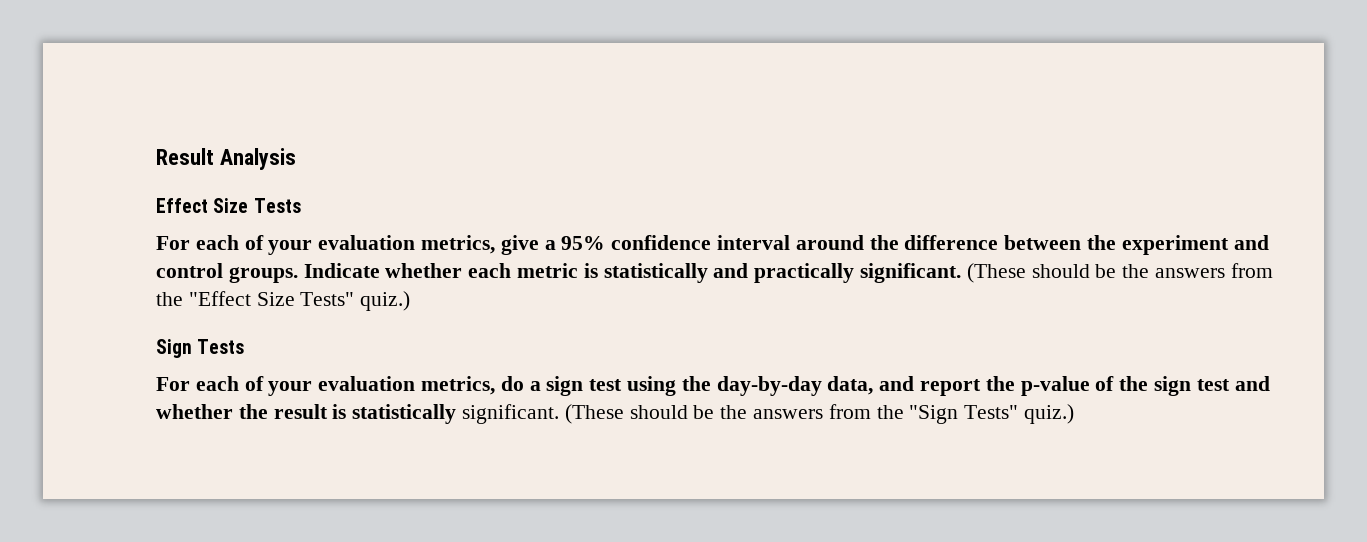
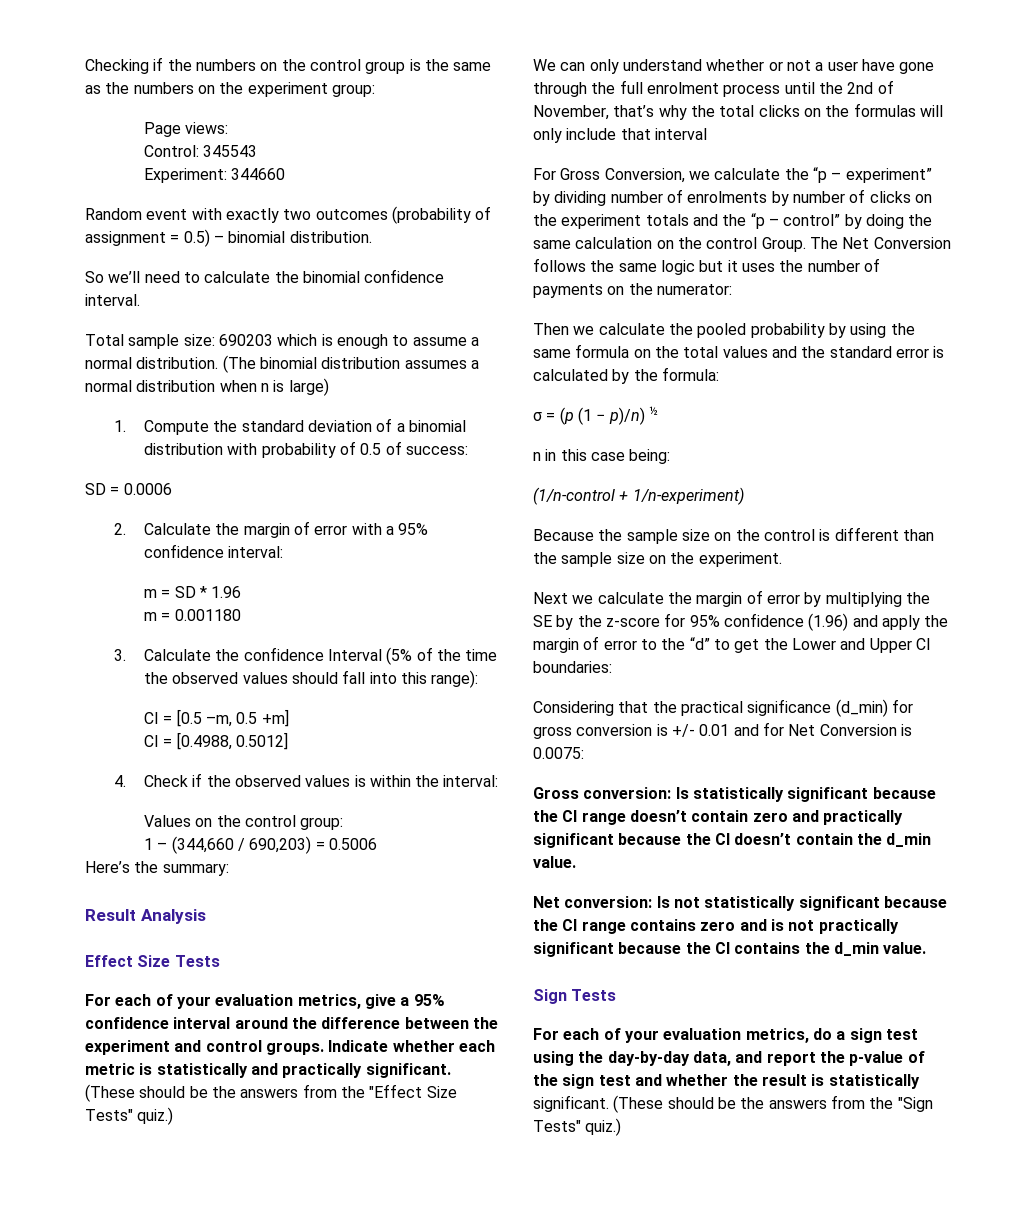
+ Checking if the numbers on the control group is the same as the numbers on the experiment group:
+ Page views:
+ Control: 345543
+ Experiment: 344660
+ Random event with exactly two outcomes (probability of assignment = 0.5) – binomial distribution.
+ So we’ll need to calculate the binomial confidence interval.
+ Total sample size: 690203 which is enough to assume a normal distribution. (The binomial distribution assumes a normal distribution when n is large)
+ 1. Compute the standard deviation of a binomial distribution with probability of 0.5 of success:
+ SD = 0.0006
+ 2. Calculate the margin of error with a 95% confidence interval:
+ m = SD * 1.96
+ m = 0.001180
+ 3. Calculate the confidence Interval (5% of the time the observed values should fall into this range):
+ CI = [0.5 –m, 0.5 +m]
+ CI = [0.4988, 0.5012]
+ 4. Check if the observed values is within the interval:
+ Values on the control group:
+ 1 – (344,660 / 690,203) = 0.5006
+ Here’s the summary:
+ We can only understand whether or not a user have gone through the full enrolment process until the 2nd of November, that’s why the total clicks on the formulas will only include that interval
+ For Gross Conversion, we calculate the “p – experiment” by dividing number of enrolments by number of clicks on the experiment totals and the “p – control” by doing the same calculation on the control Group. The Net Conversion follows the same logic but it uses the number of payments on the numerator:
+ Then we calculate the pooled probability by using the same formula on the total values and the standard error is calculated by the formula:
+ σ = (p (1 − p)/n) ½
+ n in this case being:
+ (1/n-control + 1/n-experiment)
+ Because the sample size on the control is different than the sample size on the experiment.
+ Next we calculate the margin of error by multiplying the SE by the z-score for 95% confidence (1.96) and apply the margin of error to the “d” to get the Lower and Upper CI boundaries:
+ Considering that the practical significance (d_min) for gross conversion is +/- 0.01 and for Net Conversion is 0.0075:
+ Gross conversion: Is statistically significant because the CI range doesn’t contain zero and practically significant because the CI doesn’t contain the d_min value.
+ Net conversion: Is not statistically significant because the CI range contains zero and is not practically significant because the CI contains the d_min value.

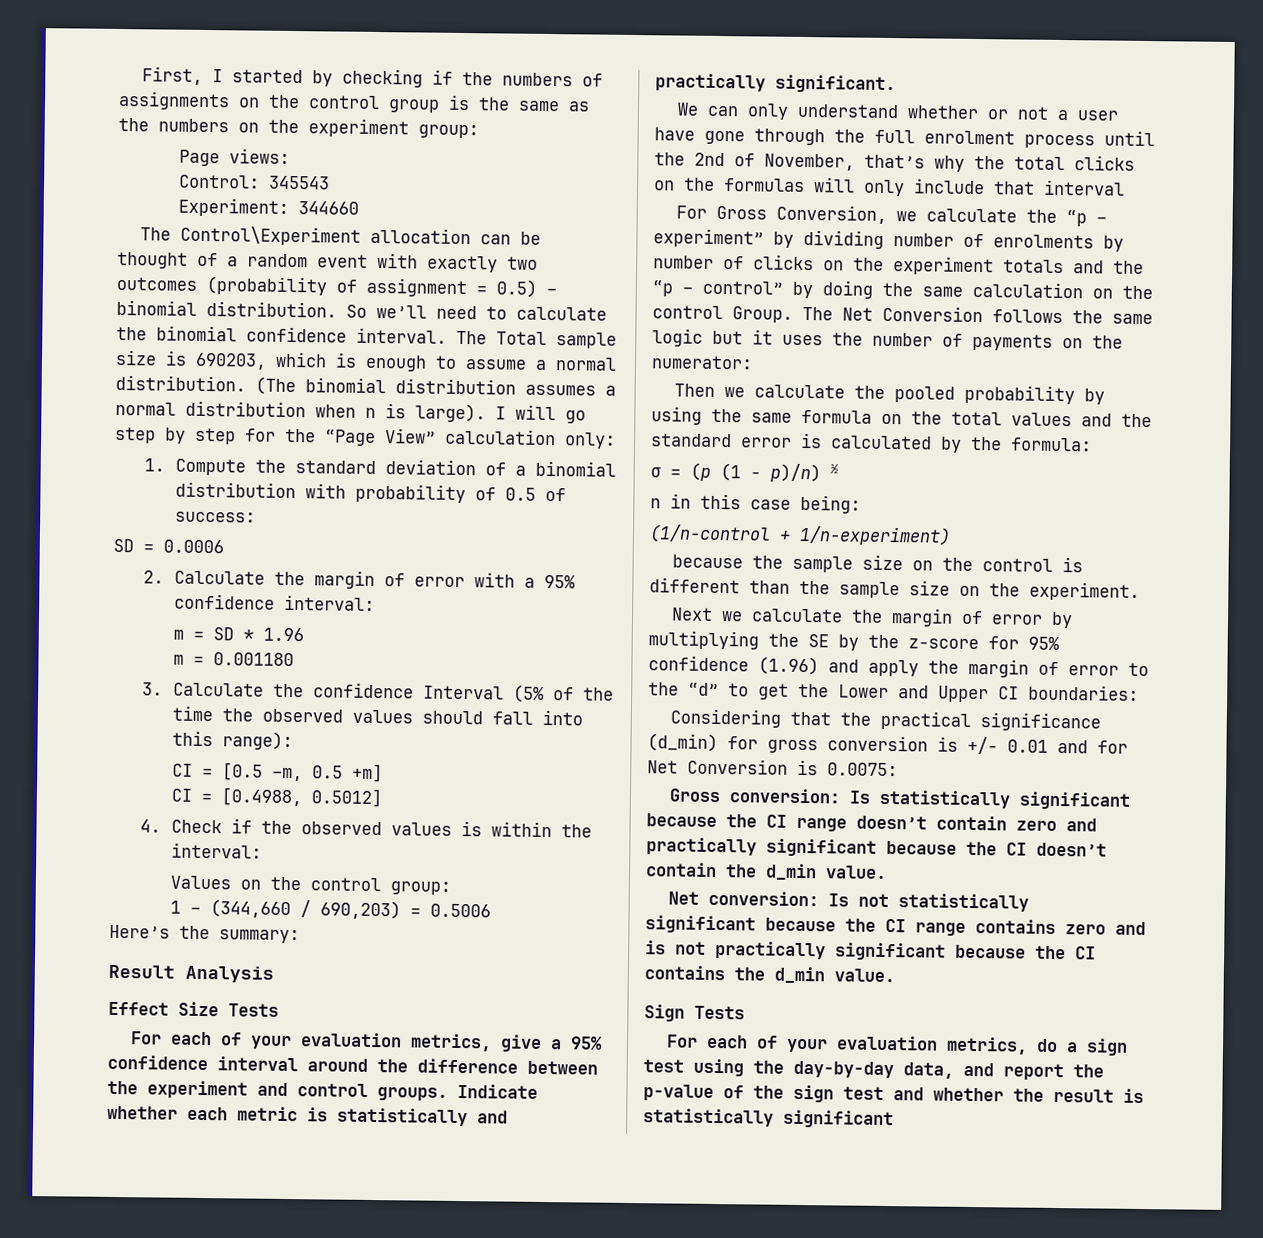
- Checking if the numbers on the control group is the same as the numbers on the experiment group:
+ First, I started by checking if the numbers of assignments on the control group is the same as the numbers on the experiment group:
- Random event with exactly two outcomes (probability of assignment = 0.5) – binomial distribution.
- So we’ll need to calculate the binomial confidence interval.
- Total sample size: 690203 which is enough to assume a normal distribution.
+ The Control\Experiment allocation can be thought of a random event with exactly two outcomes (probability of assignment = 0.5) – binomial distribution. So we’ll need to calculate the binomial confidence interval. The Total sample size is 690203, which is enough to assume a normal distribution.
- (The binomial distribution assumes a normal distribution when n is large)
+ (The binomial distribution assumes a normal distribution when n is large). I will go step by step for the “Page View” calculation only:
- (These should be the answers from the "Effect Size Tests" quiz.)
- Because the sample size on the control is different than the sample size on the experiment.
+ because the sample size on the control is different than the sample size on the experiment.
- For each of your evaluation metrics, do a sign test using the day-by-day data, and report the p-value of the sign test and whether the result is statistically significant. (These should be the answers from the "Sign Tests" quiz.)
+ For each of your evaluation metrics, do a sign test using the day-by-day data, and report the p-value of the sign test and whether the result is statistically significant

